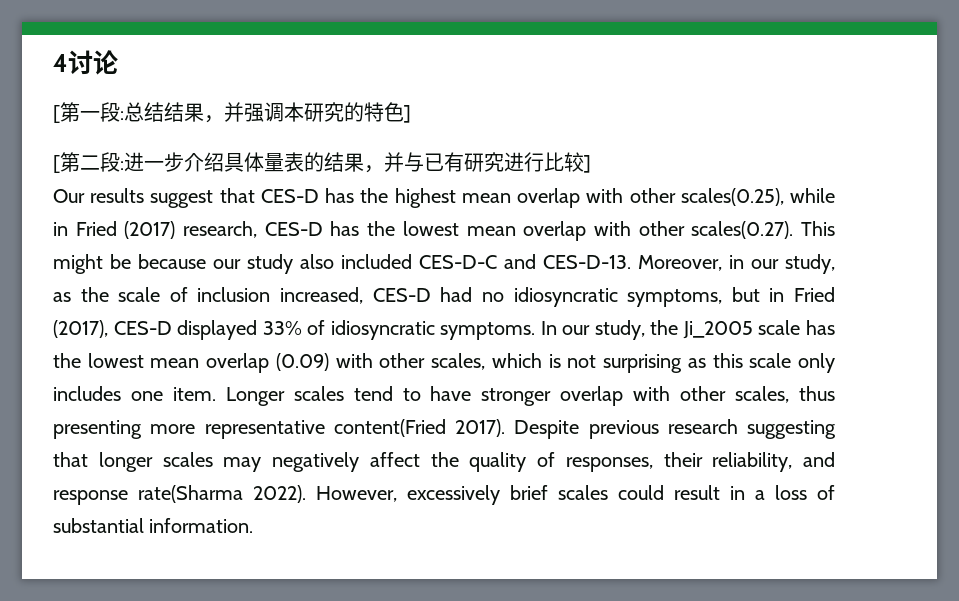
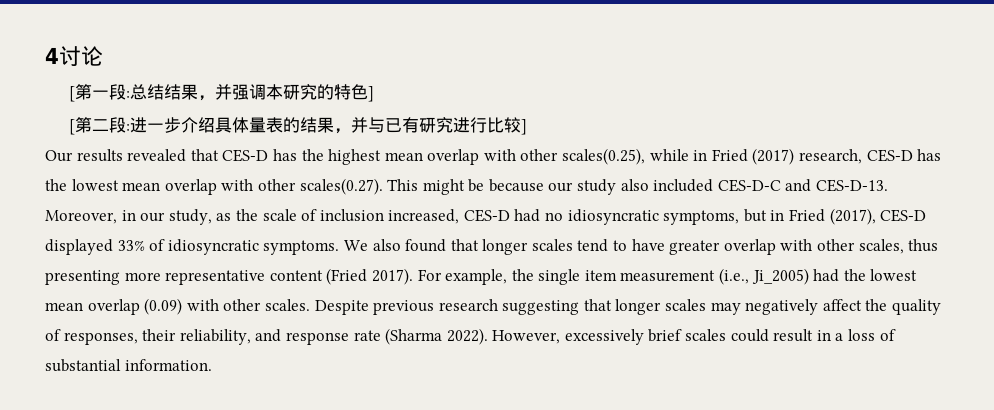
- Our results suggest that CES-D has the highest mean overlap with other scales(0.25), while in Fried (2017) research, CES-D has the lowest mean overlap with other scales(0.27). This might be because our study also included CES-D-C and CES-D-13.
+ Our results revealed that CES-D has the highest mean overlap with other scales(0.25), while in Fried (2017) research, CES-D has the lowest mean overlap with other scales(0.27). This might be because our study also included CES-D-C and CES-D-13.
- In our study, the Ji_2005 scale has the lowest mean overlap (0.09) with other scales, which is not surprising as this scale only includes one item. Longer scales tend to have stronger overlap with other scales, thus presenting more representative content(Fried 2017).
+ We also found that longer scales tend to have greater overlap with other scales, thus presenting more representative content (Fried 2017). For example, the single item measurement (i.e., Ji_2005) had the lowest mean overlap (0.09) with other scales.
- Despite previous research suggesting that longer scales may negatively affect the quality of responses, their reliability, and response rate(Sharma 2022).
+ Despite previous research suggesting that longer scales may negatively affect the quality of responses, their reliability, and response rate (Sharma 2022).

